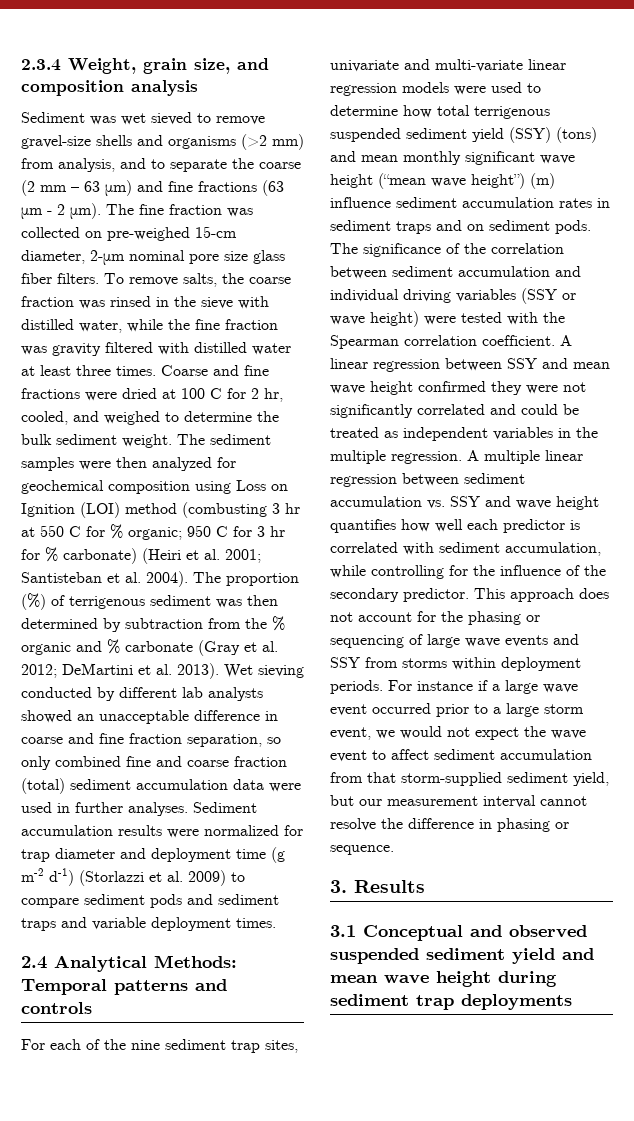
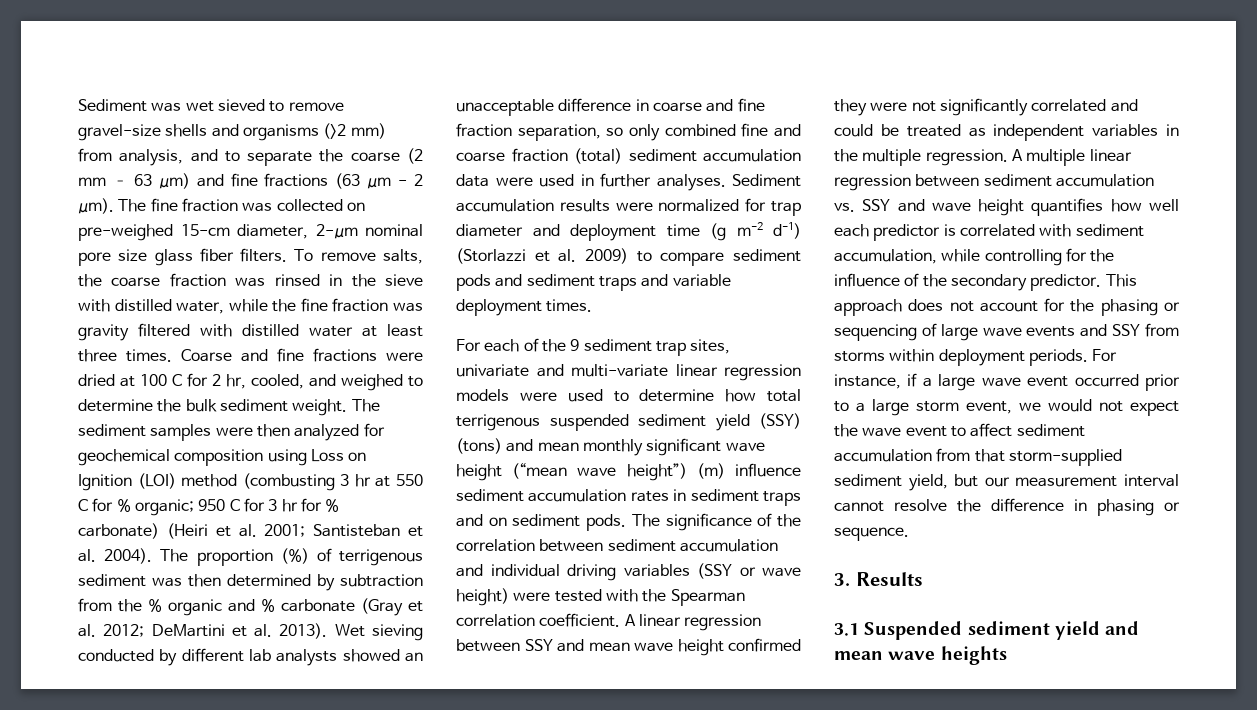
- 2.3.4 Weight, grain size, and composition analysis
- 2.4 Analytical Methods: Temporal patterns and controls
- For each of the nine sediment trap sites, univariate and multi-variate linear regression models were used to determine how total terrigenous suspended sediment yield (SSY) (tons) and mean monthly significant wave height (“mean wave height”) (m) influence sediment accumulation rates in sediment traps and on sediment pods.
+ For each of the 9 sediment trap sites, univariate and multi-variate linear regression models were used to determine how total terrigenous suspended sediment yield (SSY) (tons) and mean monthly significant wave height (“mean wave height”) (m) influence sediment accumulation rates in sediment traps and on sediment pods.
- For instance if a large wave event occurred prior to a large storm event, we would not expect the wave event to affect sediment accumulation from that storm-supplied sediment yield, but our measurement interval cannot resolve the difference in phasing or sequence.
+ For instance, if a large wave event occurred prior to a large storm event, we would not expect the wave event to affect sediment accumulation from that storm-supplied sediment yield, but our measurement interval cannot resolve the difference in phasing or sequence.
- 3.1 Conceptual and observed suspended sediment yield and mean wave height during sediment trap deployments
+ 3.1 Suspended sediment yield and mean wave heights

